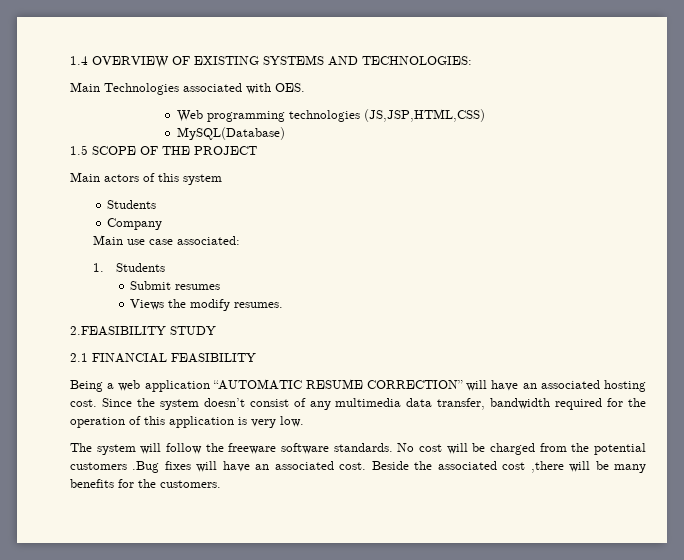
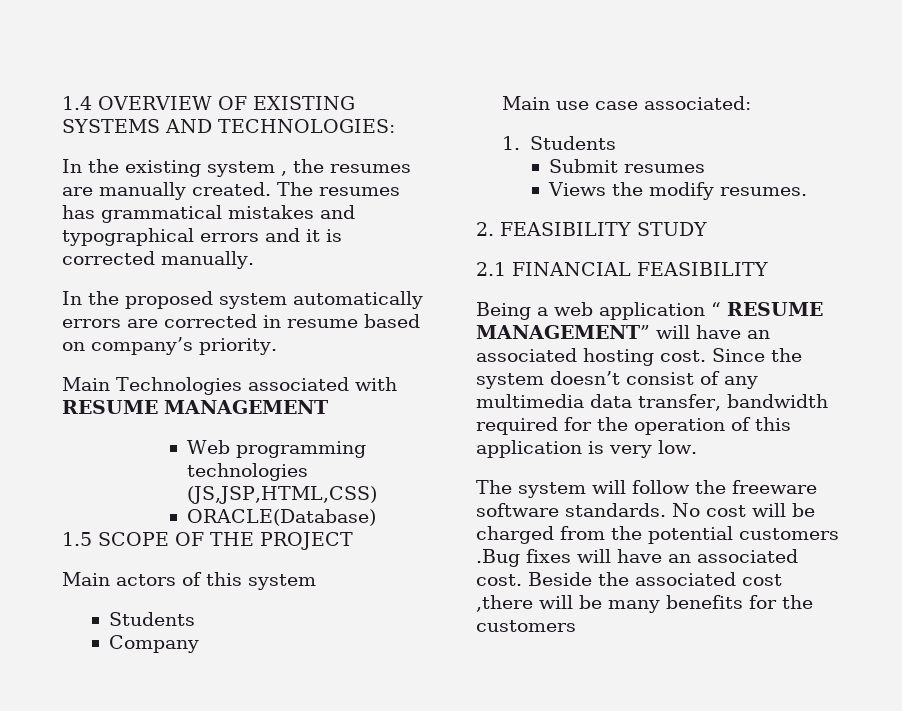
+ In the existing system , the resumes are manually created. The resumes has grammatical mistakes and typographical errors and it is corrected manually.
+ In the proposed system automatically errors are corrected in resume based on company’s priority.
- Main Technologies associated with OES.
+ Main Technologies associated with RESUME MANAGEMENT
- MySQL(Database)
+ ORACLE(Database)
- 2.FEASIBILITY STUDY
+ 2. FEASIBILITY STUDY
- Being a web application “AUTOMATIC RESUME CORRECTION” will have an associated hosting cost.
+ Being a web application “ RESUME MANAGEMENT” will have an associated hosting cost.
- Beside the associated cost ,there will be many benefits for the customers.
+ Beside the associated cost ,there will be many benefits for the customers

